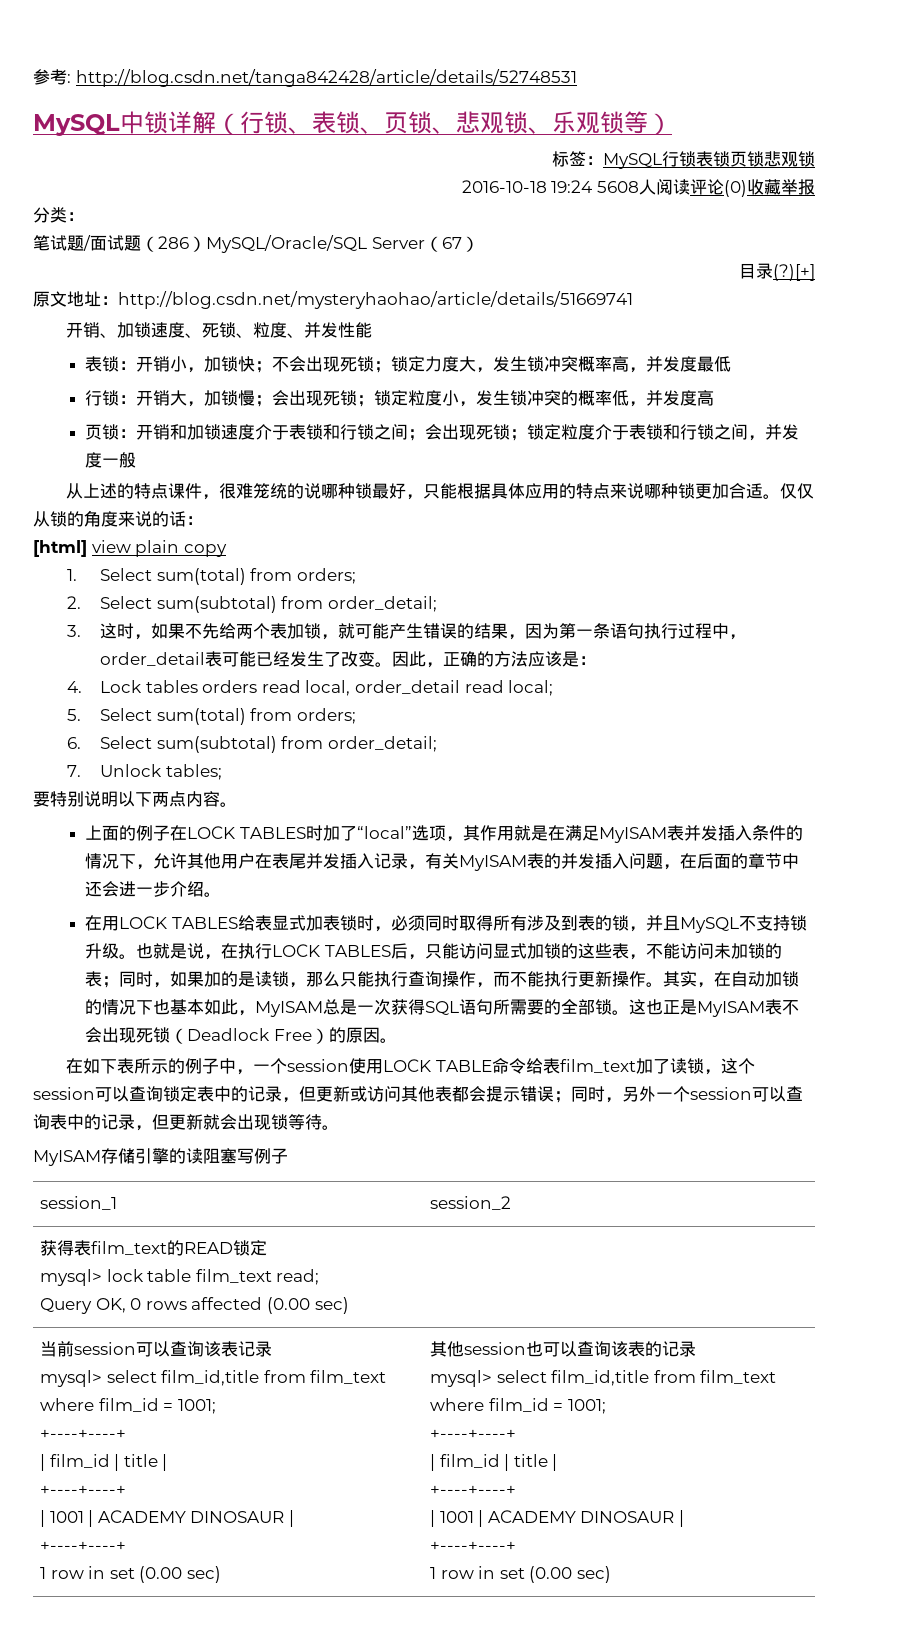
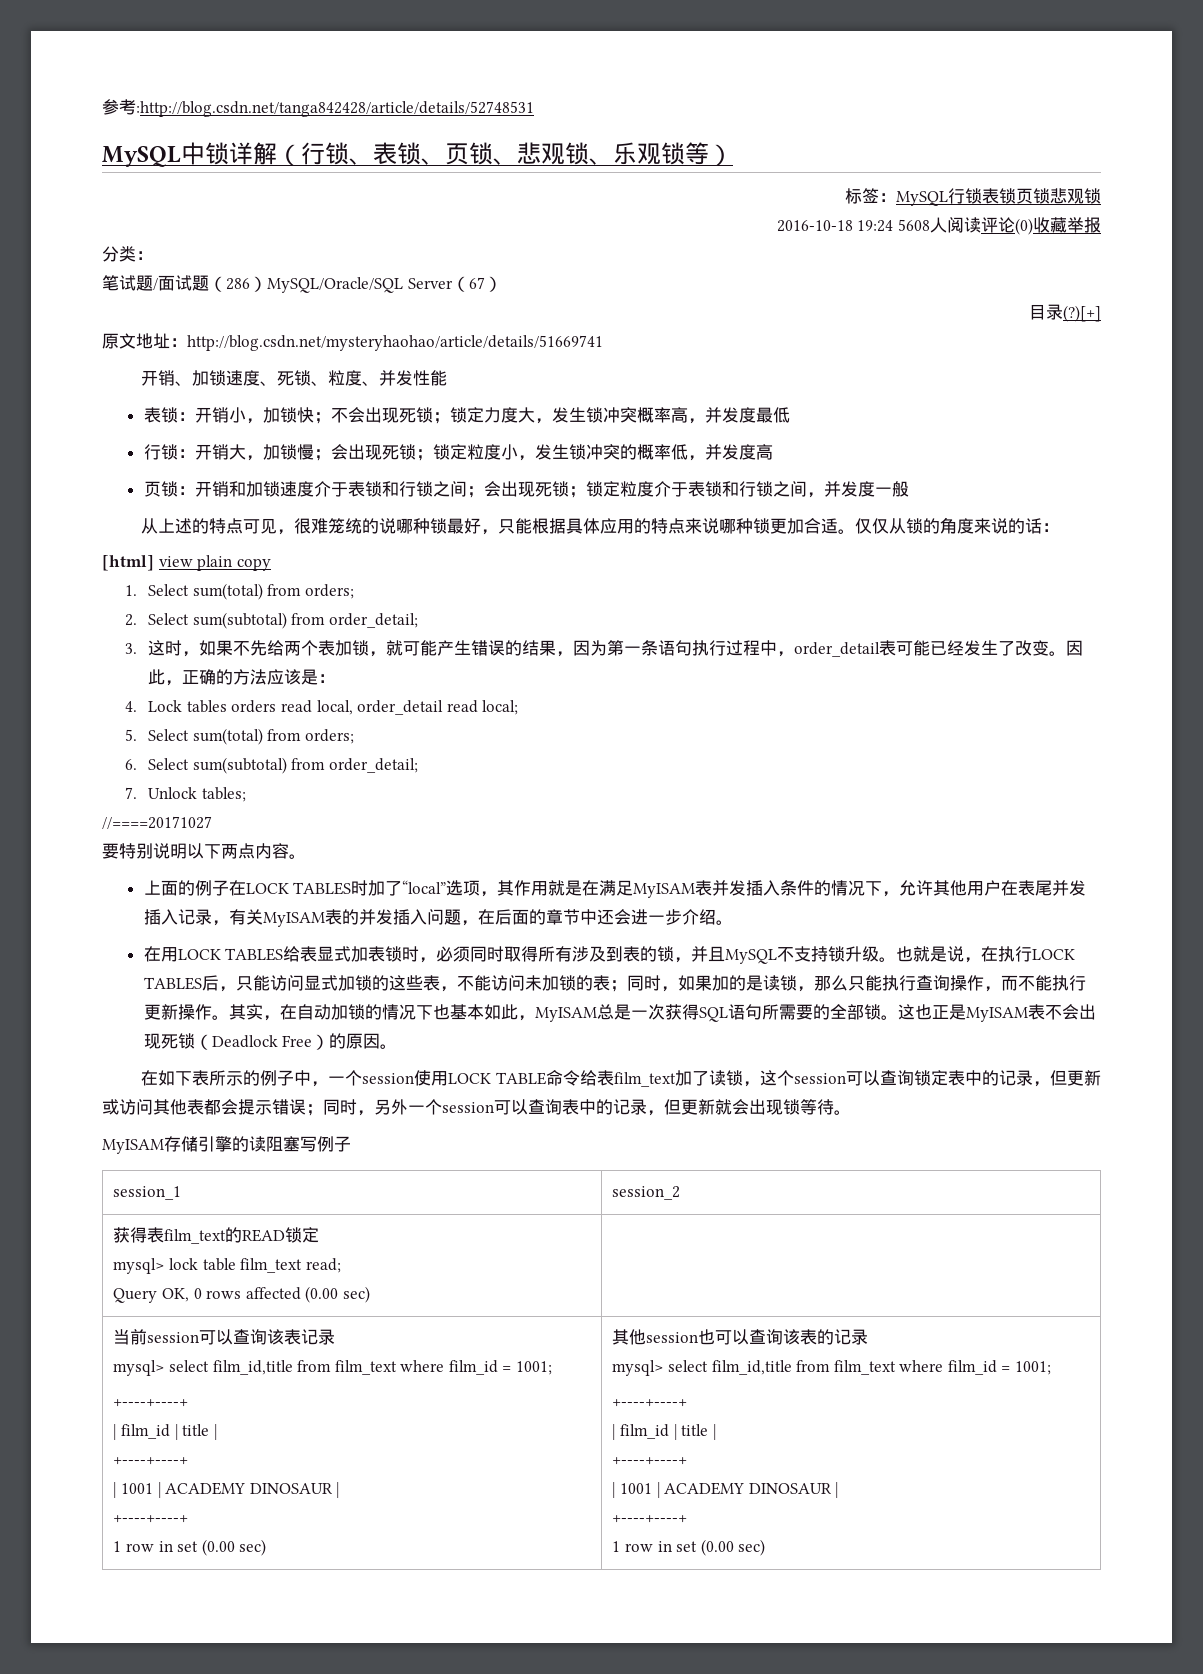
- 参考: http://blog.csdn.net/tanga842428/article/details/52748531
+ 参考:http://blog.csdn.net/tanga842428/article/details/52748531
- 从上述的特点课件，很难笼统的说哪种锁最好，只能根据具体应用的特点来说哪种锁更加合适。
+ 从上述的特点可见，很难笼统的说哪种锁最好，只能根据具体应用的特点来说哪种锁更加合适。
+ //====20171027

